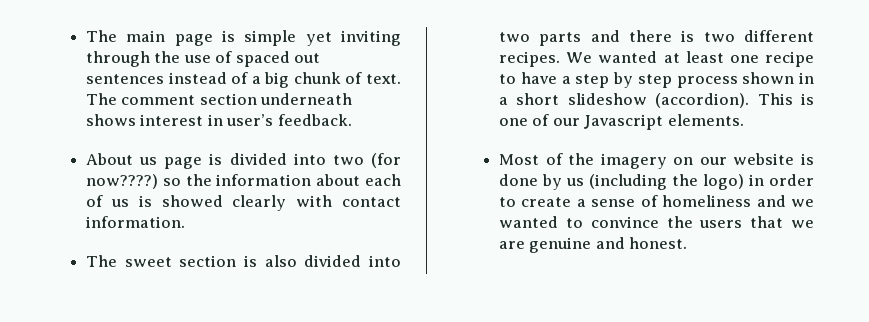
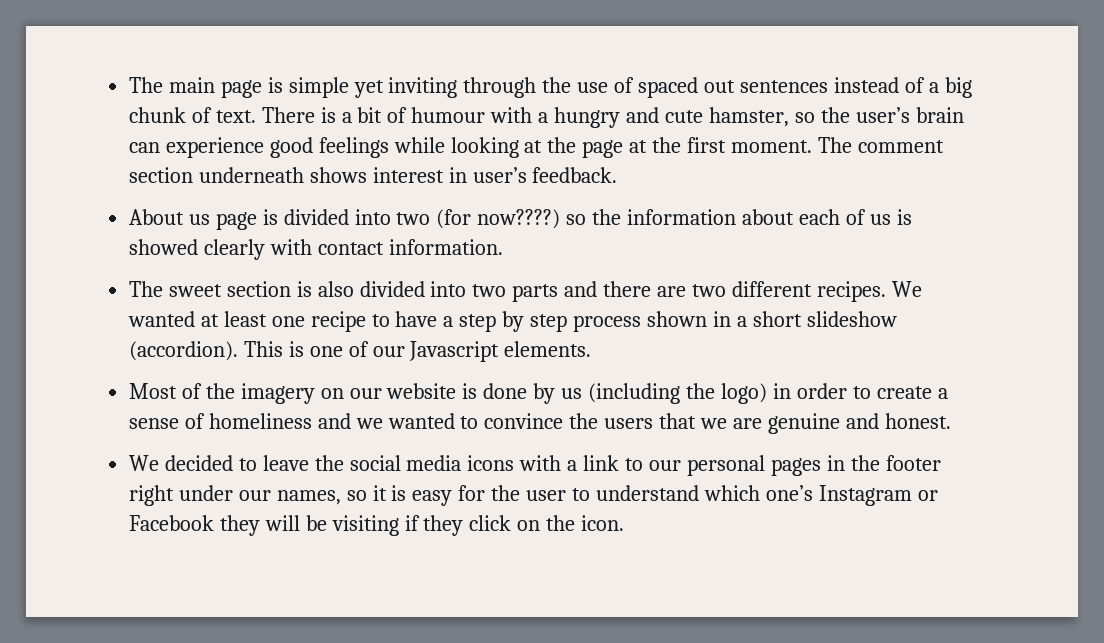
+ There is a bit of humour with a hungry and cute hamster, so the user’s brain can experience good feelings while looking at the page at the first moment.
- The sweet section is also divided into two parts and there is two different recipes.
+ The sweet section is also divided into two parts and there are two different recipes.
+ We decided to leave the social media icons with a link to our personal pages in the footer right under our names, so it is easy for the user to understand which one’s Instagram or Facebook they will be visiting if they click on the icon.

